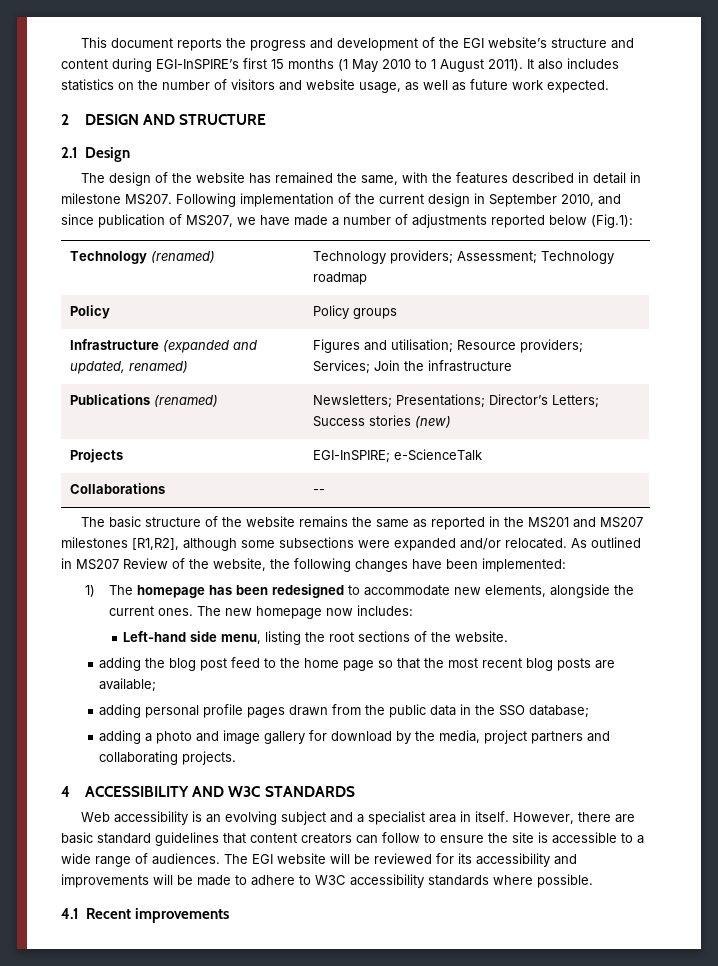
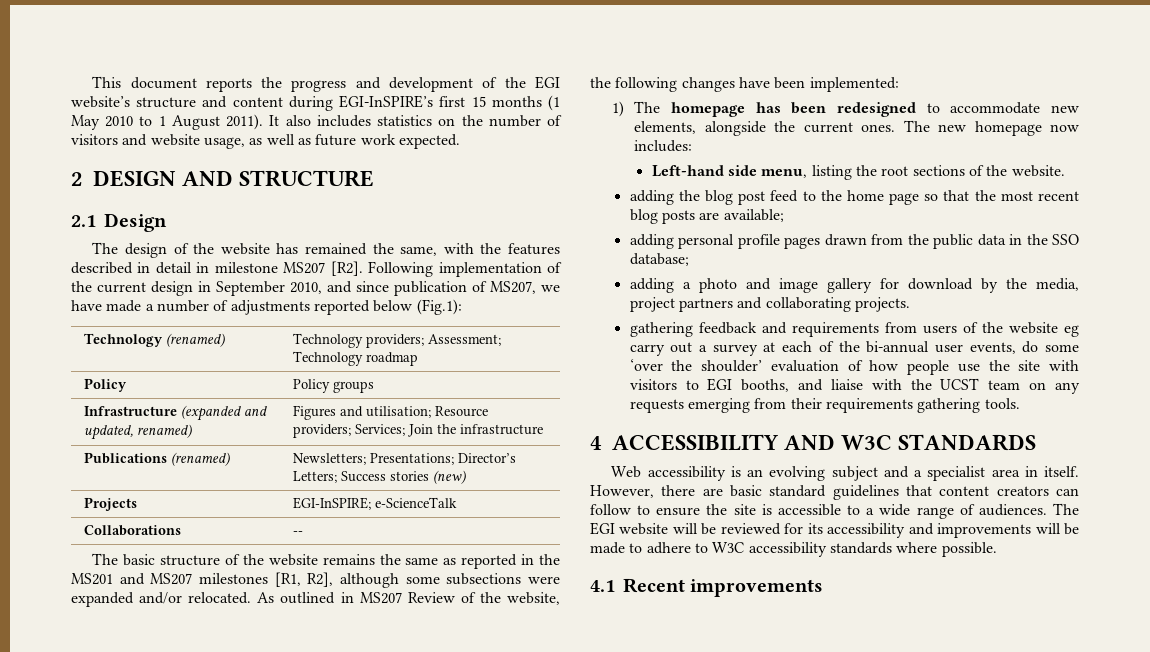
- The design of the website has remained the same, with the features described in detail in milestone MS207. Following implementation of the current design in September 2010, and since publication of MS207, we have made a number of adjustments reported below (Fig.1):
+ The design of the website has remained the same, with the features described in detail in milestone MS207 [R2]. Following implementation of the current design in September 2010, and since publication of MS207, we have made a number of adjustments reported below (Fig.1):
- The basic structure of the website remains the same as reported in the MS201 and MS207 milestones [R1,R2], although some subsections were expanded and/or relocated.
+ The basic structure of the website remains the same as reported in the MS201 and MS207 milestones [R1, R2], although some subsections were expanded and/or relocated.
+ gathering feedback and requirements from users of the website eg carry out a survey at each of the bi-annual user events, do some ‘over the shoulder’ evaluation of how people use the site with visitors to EGI booths, and liaise with the UCST team on any requests emerging from their requirements gathering tools.

